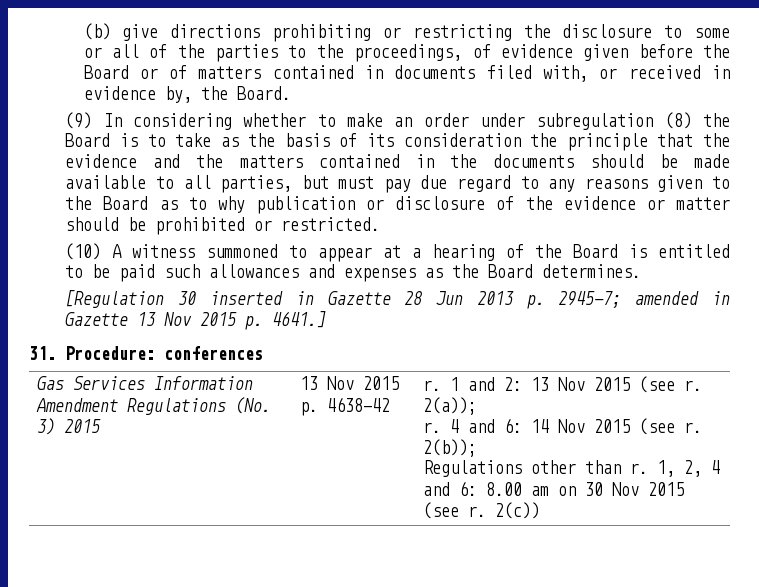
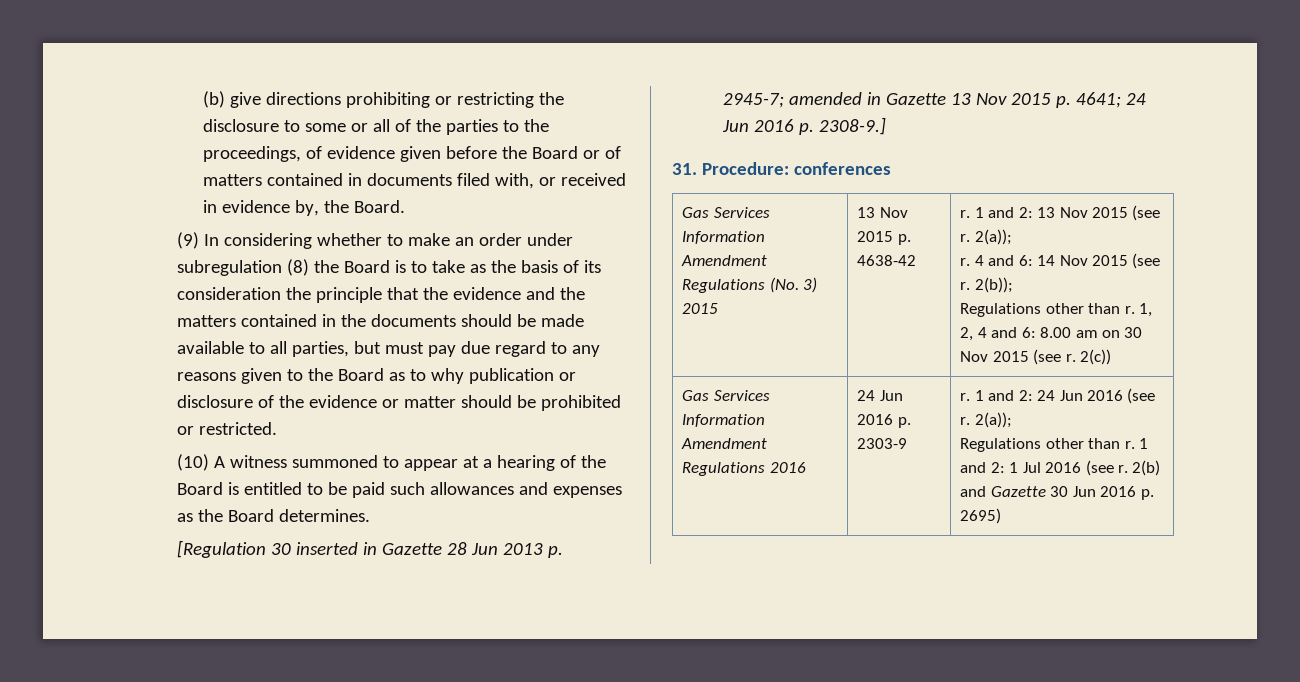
- [Regulation 30 inserted in Gazette 28 Jun 2013 p. 2945-7; amended in Gazette 13 Nov 2015 p. 4641.]
+ [Regulation 30 inserted in Gazette 28 Jun 2013 p. 2945-7; amended in Gazette 13 Nov 2015 p. 4641; 24 Jun 2016 p. 2308-9.]
+ Gas Services Information Amendment Regulations 2016 | 24 Jun 2016 p. 2303-9 | r. 1 and 2: 24 Jun 2016 (see r. 2(a));
+ Regulations other than r. 1 and 2: 1 Jul 2016 (see r. 2(b) and Gazette 30 Jun 2016 p. 2695)

